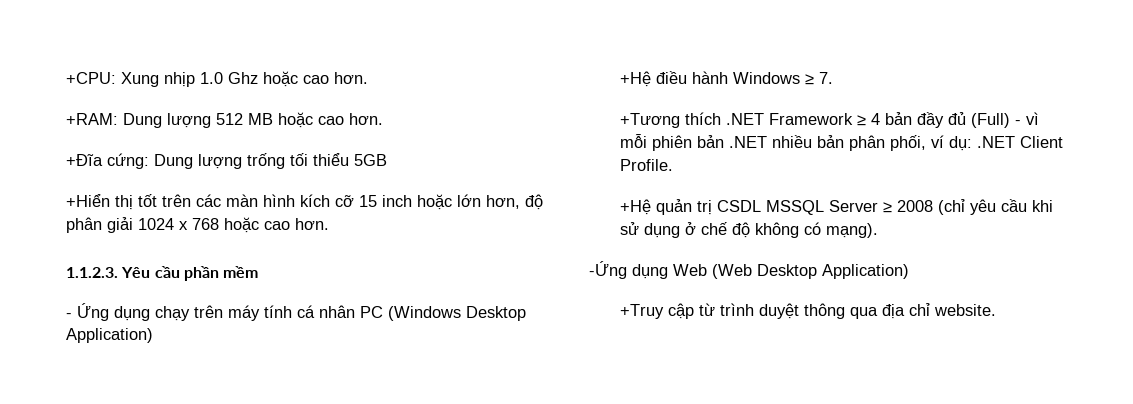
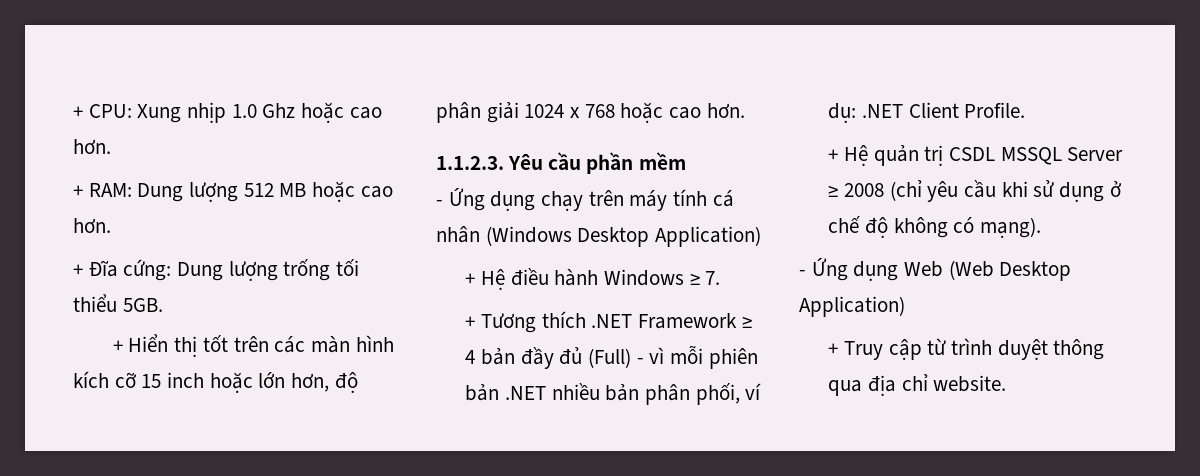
- +CPU: Xung nhịp 1.0 Ghz hoặc cao hơn.
+ + CPU: Xung nhịp 1.0 Ghz hoặc cao hơn.
- +RAM: Dung lượng 512 MB hoặc cao hơn.
+ + RAM: Dung lượng 512 MB hoặc cao hơn.
- +Đĩa cứng: Dung lượng trống tối thiểu 5GB
- +Hiển thị tốt trên các màn hình kích cỡ 15 inch hoặc lớn hơn, độ phân giải 1024 x 768 hoặc cao hơn.
+ + Đĩa cứng: Dung lượng trống tối thiểu 5GB.
+ + Hiển thị tốt trên các màn hình kích cỡ 15 inch hoặc lớn hơn, độ phân giải 1024 x 768 hoặc cao hơn.
- - Ứng dụng chạy trên máy tính cá nhân PC (Windows Desktop Application)
+ - Ứng dụng chạy trên máy tính cá nhân (Windows Desktop Application)
- +Hệ điều hành Windows ≥ 7.
+ + Hệ điều hành Windows ≥ 7.
- +Tương thích .NET Framework ≥ 4 bản đầy đủ (Full) - vì mỗi phiên bản .NET nhiều bản phân phối, ví dụ: .NET Client Profile.
+ + Tương thích .NET Framework ≥ 4 bản đầy đủ (Full) - vì mỗi phiên bản .NET nhiều bản phân phối, ví dụ: .NET Client Profile.
- +Hệ quản trị CSDL MSSQL Server ≥ 2008 (chỉ yêu cầu khi sử dụng ở chế độ không có mạng).
+ + Hệ quản trị CSDL MSSQL Server ≥ 2008 (chỉ yêu cầu khi sử dụng ở chế độ không có mạng).
- -Ứng dụng Web (Web Desktop Application)
+ - Ứng dụng Web (Web Desktop Application)
- +Truy cập từ trình duyệt thông qua địa chỉ website.
+ + Truy cập từ trình duyệt thông qua địa chỉ website.

